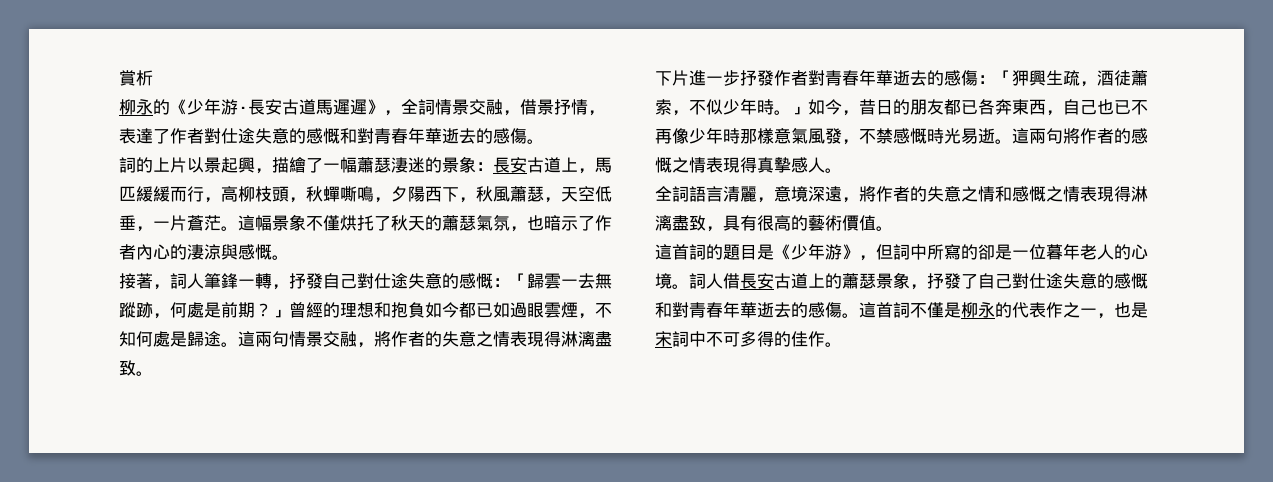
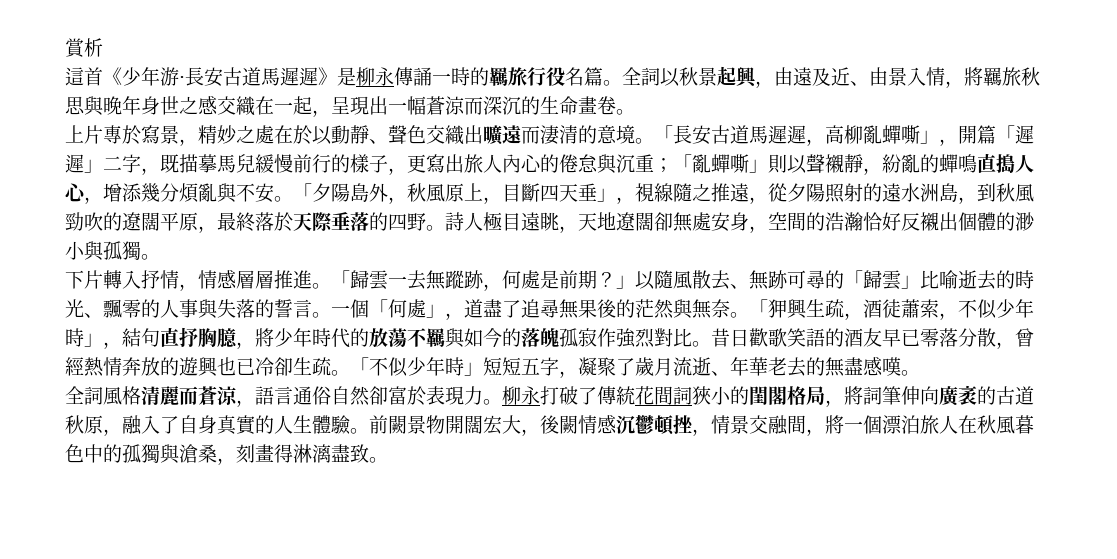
- 柳永的《少年游·長安古道馬遲遲》，全詞情景交融，借景抒情，表達了作者對仕途失意的感慨和對青春年華逝去的感傷。
- 詞的上片以景起興，描繪了一幅蕭瑟淒迷的景象：長安古道上，馬匹緩緩而行，高柳枝頭，秋蟬嘶鳴，夕陽西下，秋風蕭瑟，天空低垂，一片蒼茫。這幅景象不僅烘托了秋天的蕭瑟氣氛，也暗示了作者內心的淒涼與感慨。
- 接著，詞人筆鋒一轉，抒發自己對仕途失意的感慨：「歸雲一去無蹤跡，何處是前期？」曾經的理想和抱負如今都已如過眼雲煙，不知何處是歸途。這兩句情景交融，將作者的失意之情表現得淋漓盡致。
- 下片進一步抒發作者對青春年華逝去的感傷：「狎興生疏，酒徒蕭索，不似少年時。」如今，昔日的朋友都已各奔東西，自己也已不再像少年時那樣意氣風發，不禁感慨時光易逝。這兩句將作者的感慨之情表現得真摯感人。
- 全詞語言清麗，意境深遠，將作者的失意之情和感慨之情表現得淋漓盡致，具有很高的藝術價值。
- 這首詞的題目是《少年游》，但詞中所寫的卻是一位暮年老人的心境。詞人借長安古道上的蕭瑟景象，抒發了自己對仕途失意的感慨和對青春年華逝去的感傷。這首詞不僅是柳永的代表作之一，也是宋詞中不可多得的佳作。
+ 這首《少年游·長安古道馬遲遲》是柳永傳誦一時的羈旅行役名篇。全詞以秋景起興，由遠及近、由景入情，將羈旅秋思與晚年身世之感交織在一起，呈現出一幅蒼涼而深沉的生命畫卷。
+ 上片專於寫景，精妙之處在於以動靜、聲色交織出曠遠而淒清的意境。「長安古道馬遲遲，高柳亂蟬嘶」，開篇「遲遲」二字，既描摹馬兒緩慢前行的樣子，更寫出旅人內心的倦怠與沉重；「亂蟬嘶」則以聲襯靜，紛亂的蟬鳴直搗人心，增添幾分煩亂與不安。「夕陽島外，秋風原上，目斷四天垂」，視線隨之推遠，從夕陽照射的遠水洲島，到秋風勁吹的遼闊平原，最終落於天際垂落的四野。詩人極目遠眺，天地遼闊卻無處安身，空間的浩瀚恰好反襯出個體的渺小與孤獨。
+ 下片轉入抒情，情感層層推進。「歸雲一去無蹤跡，何處是前期？」以隨風散去、無跡可尋的「歸雲」比喻逝去的時光、飄零的人事與失落的誓言。一個「何處」，道盡了追尋無果後的茫然與無奈。「狎興生疏，酒徒蕭索，不似少年時」，結句直抒胸臆，將少年時代的放蕩不羈與如今的落魄孤寂作強烈對比。昔日歡歌笑語的酒友早已零落分散，曾經熱情奔放的遊興也已冷卻生疏。「不似少年時」短短五字，凝聚了歲月流逝、年華老去的無盡感嘆。
+ 全詞風格清麗而蒼涼，語言通俗自然卻富於表現力。柳永打破了傳統花間詞狹小的閨閣格局，將詞筆伸向廣袤的古道秋原，融入了自身真實的人生體驗。前闕景物開闊宏大，後闕情感沉鬱頓挫，情景交融間，將一個漂泊旅人在秋風暮色中的孤獨與滄桑，刻畫得淋漓盡致。

